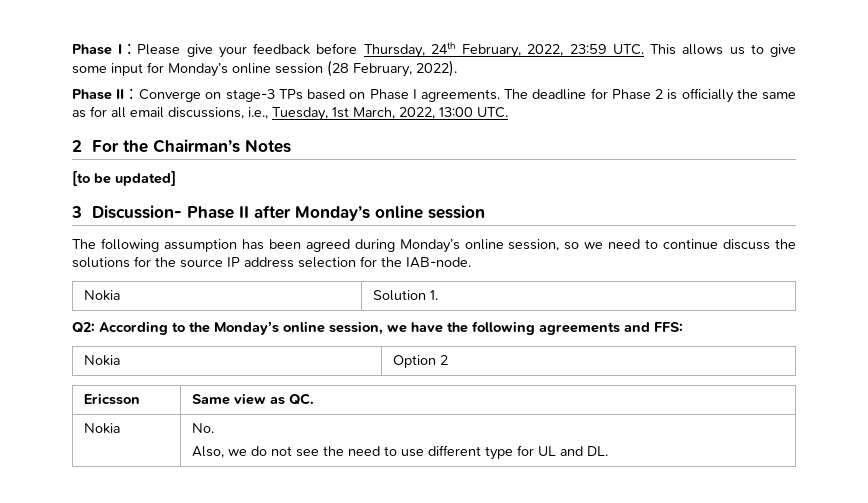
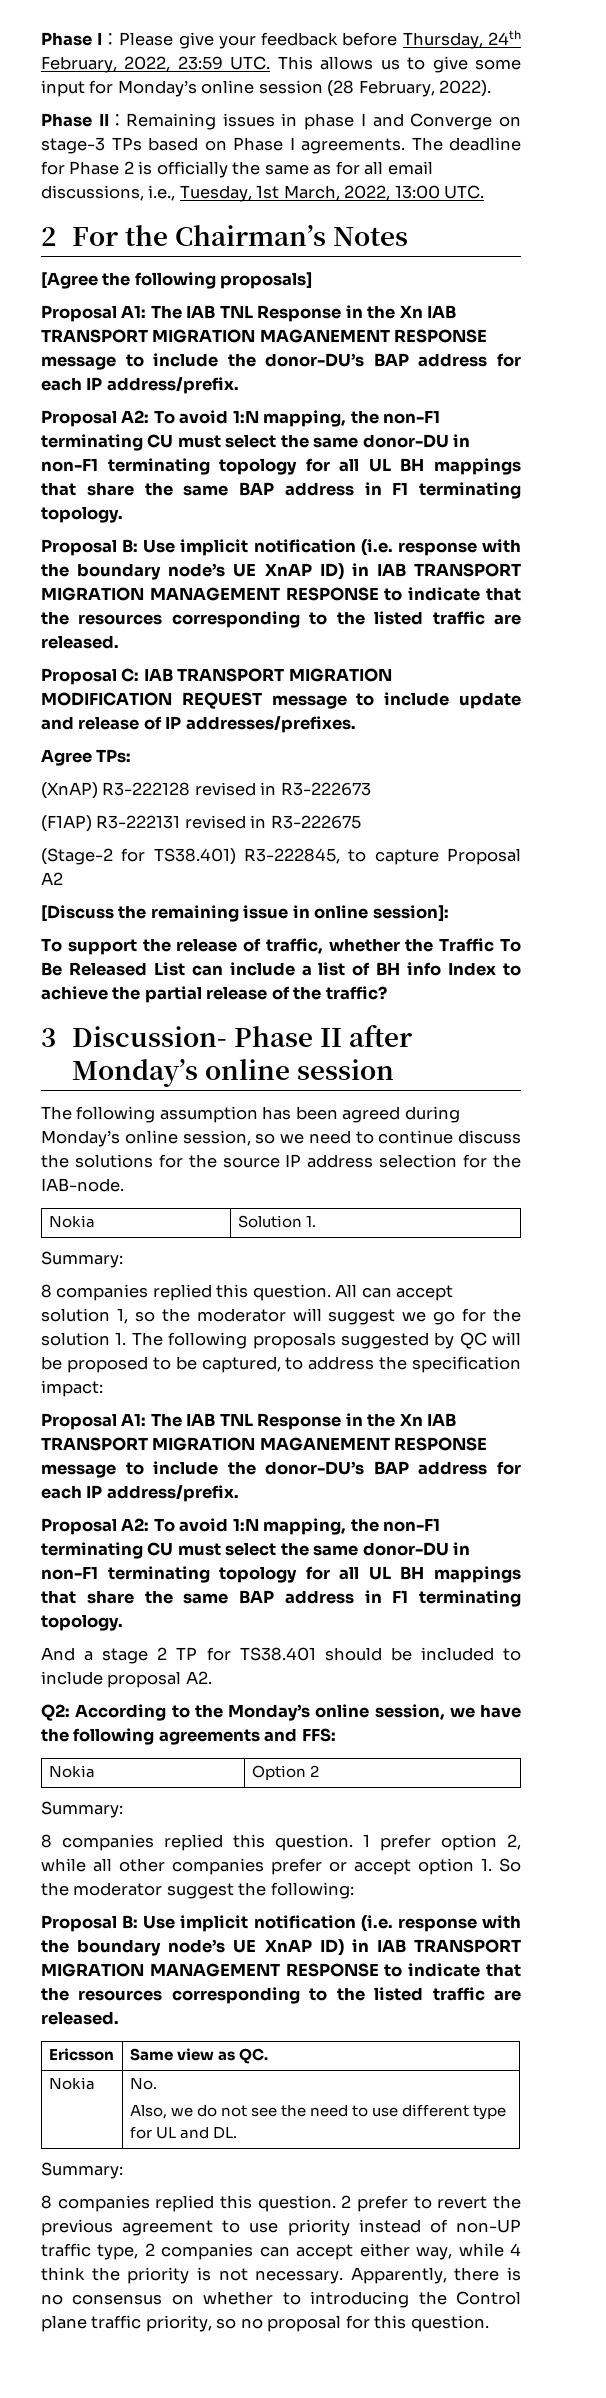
- Phase II：Converge on stage-3 TPs based on Phase I agreements.
+ Phase II：Remaining issues in phase I and Converge on stage-3 TPs based on Phase I agreements.
- [to be updated]
+ [Agree the following proposals]
+ Proposal A1: The IAB TNL Response in the Xn IAB TRANSPORT MIGRATION MAGANEMENT RESPONSE message to include the donor-DU’s BAP address for each IP address/prefix.
+ Proposal A2: To avoid 1:N mapping, the non-F1 terminating CU must select the same donor-DU in non-F1 terminating topology for all UL BH mappings that share the same BAP address in F1 terminating topology.
+ Proposal B: Use implicit notification (i.e. response with the boundary node’s UE XnAP ID) in IAB TRANSPORT MIGRATION MANAGEMENT RESPONSE to indicate that the resources corresponding to the listed traffic are released.
+ Proposal C: IAB TRANSPORT MIGRATION MODIFICATION REQUEST message to include update and release of IP addresses/prefixes.
+ Agree TPs:
+ (XnAP) R3-222128 revised in R3-222673
+ (F1AP) R3-222131 revised in R3-222675
+ (Stage-2 for TS38.401) R3-222845, to capture Proposal A2
+ [Discuss the remaining issue in online session]:
+ To support the release of traffic, whether the Traffic To Be Released List can include a list of BH info Index to achieve the partial release of the traffic?
  Nokia | Solution 1.
+ Summary:
+ 8 companies replied this question. All can accept solution 1, so the moderator will suggest we go for the solution 1. The following proposals suggested by QC will be proposed to be captured, to address the specification impact:
+ Proposal A1: The IAB TNL Response in the Xn IAB TRANSPORT MIGRATION MAGANEMENT RESPONSE message to include the donor-DU’s BAP address for each IP address/prefix.
+ Proposal A2: To avoid 1:N mapping, the non-F1 terminating CU must select the same donor-DU in non-F1 terminating topology for all UL BH mappings that share the same BAP address in F1 terminating topology.
+ And a stage 2 TP for TS38.401 should be included to include proposal A2.
  Nokia | Option 2
+ Summary:
+ 8 companies replied this question. 1 prefer option 2, while all other companies prefer or accept option 1. So the moderator suggest the following:
+ Proposal B: Use implicit notification (i.e. response with the boundary node’s UE XnAP ID) in IAB TRANSPORT MIGRATION MANAGEMENT RESPONSE to indicate that the resources corresponding to the listed traffic are released.
  Nokia | No.
  Also, we do not see the need to use different type for UL and DL.
+ Summary:
+ 8 companies replied this question. 2 prefer to revert the previous agreement to use priority instead of non-UP traffic type, 2 companies can accept either way, while 4 think the priority is not necessary. Apparently, there is no consensus on whether to introducing the Control plane traffic priority, so no proposal for this question.

